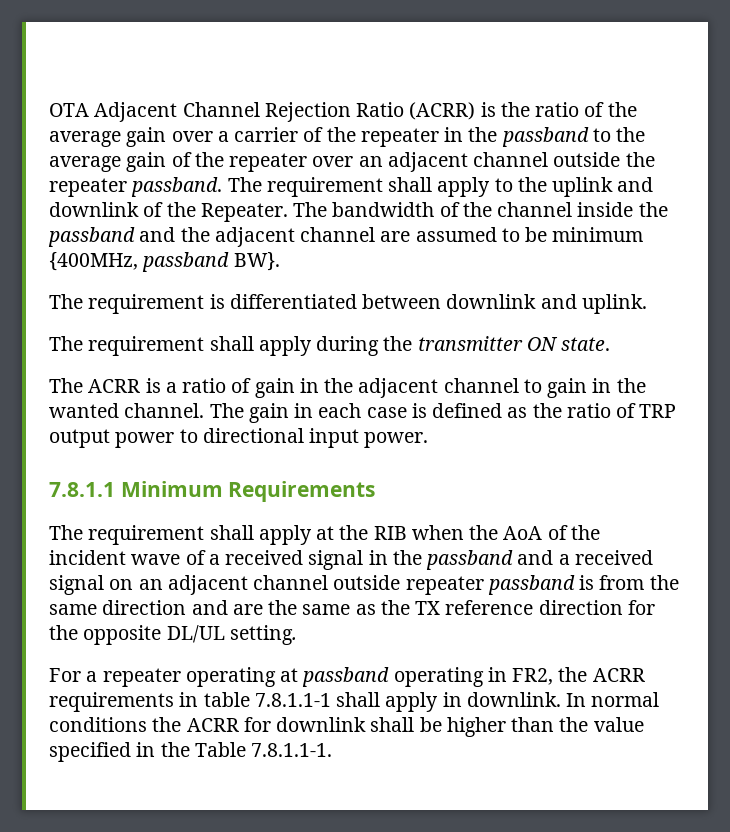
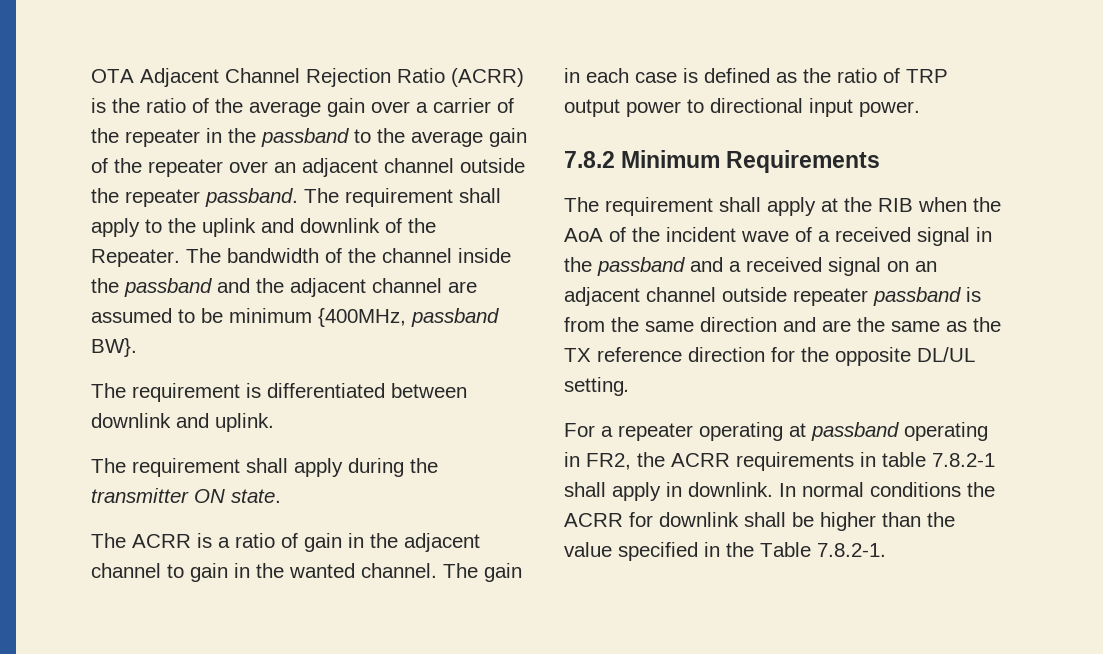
- 7.8.1.1 Minimum Requirements
+ 7.8.2 Minimum Requirements
- For a repeater operating at passband operating in FR2, the ACRR requirements in table 7.8.1.1-1 shall apply in downlink.
+ For a repeater operating at passband operating in FR2, the ACRR requirements in table 7.8.2-1 shall apply in downlink.
- In normal conditions the ACRR for downlink shall be higher than the value specified in the Table 7.8.1.1-1.
+ In normal conditions the ACRR for downlink shall be higher than the value specified in the Table 7.8.2-1.

